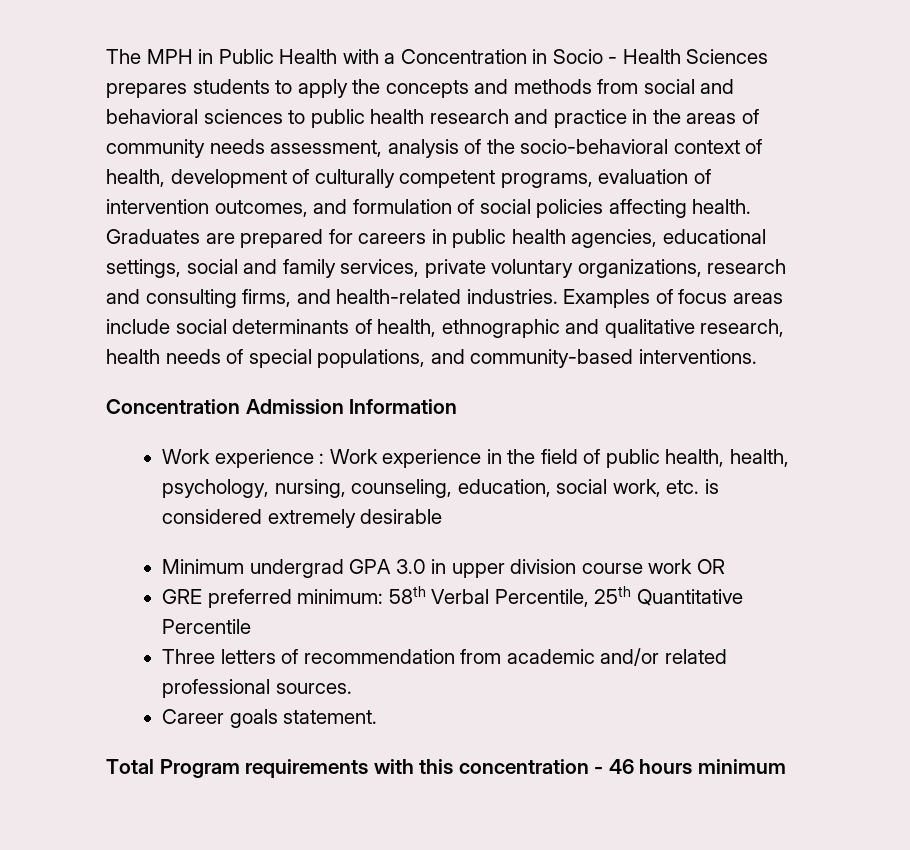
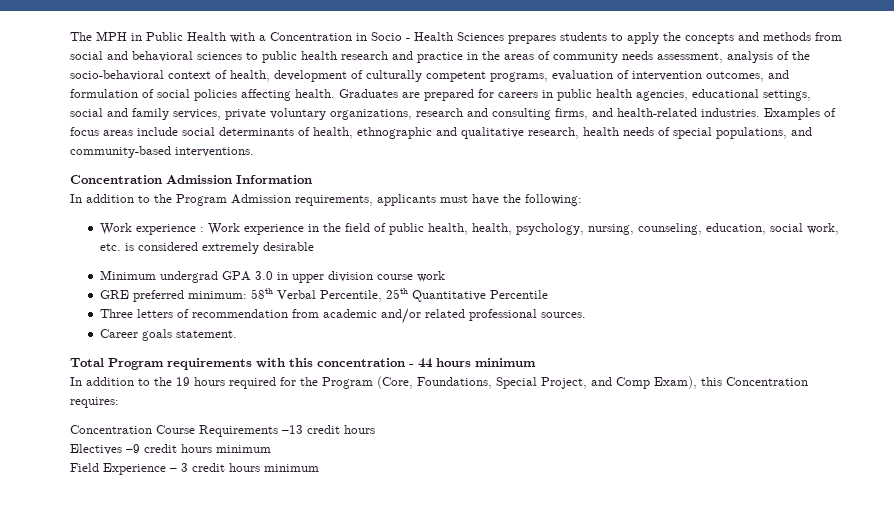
+ In addition to the Program Admission requirements, applicants must have the following:
- Minimum undergrad GPA 3.0 in upper division course work OR
+ Minimum undergrad GPA 3.0 in upper division course work
- Total Program requirements with this concentration - 46 hours minimum
+ Total Program requirements with this concentration - 44 hours minimum
+ In addition to the 19 hours required for the Program (Core, Foundations, Special Project, and Comp Exam), this Concentration requires:
+ Concentration Course Requirements –13 credit hours
+ Electives –9 credit hours minimum
+ Field Experience – 3 credit hours minimum

